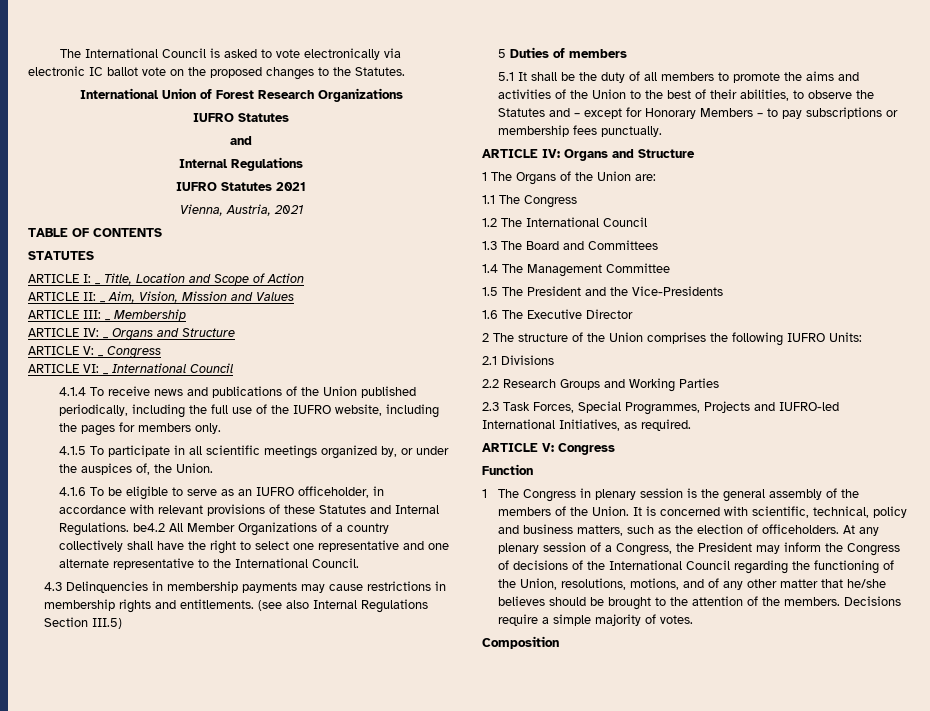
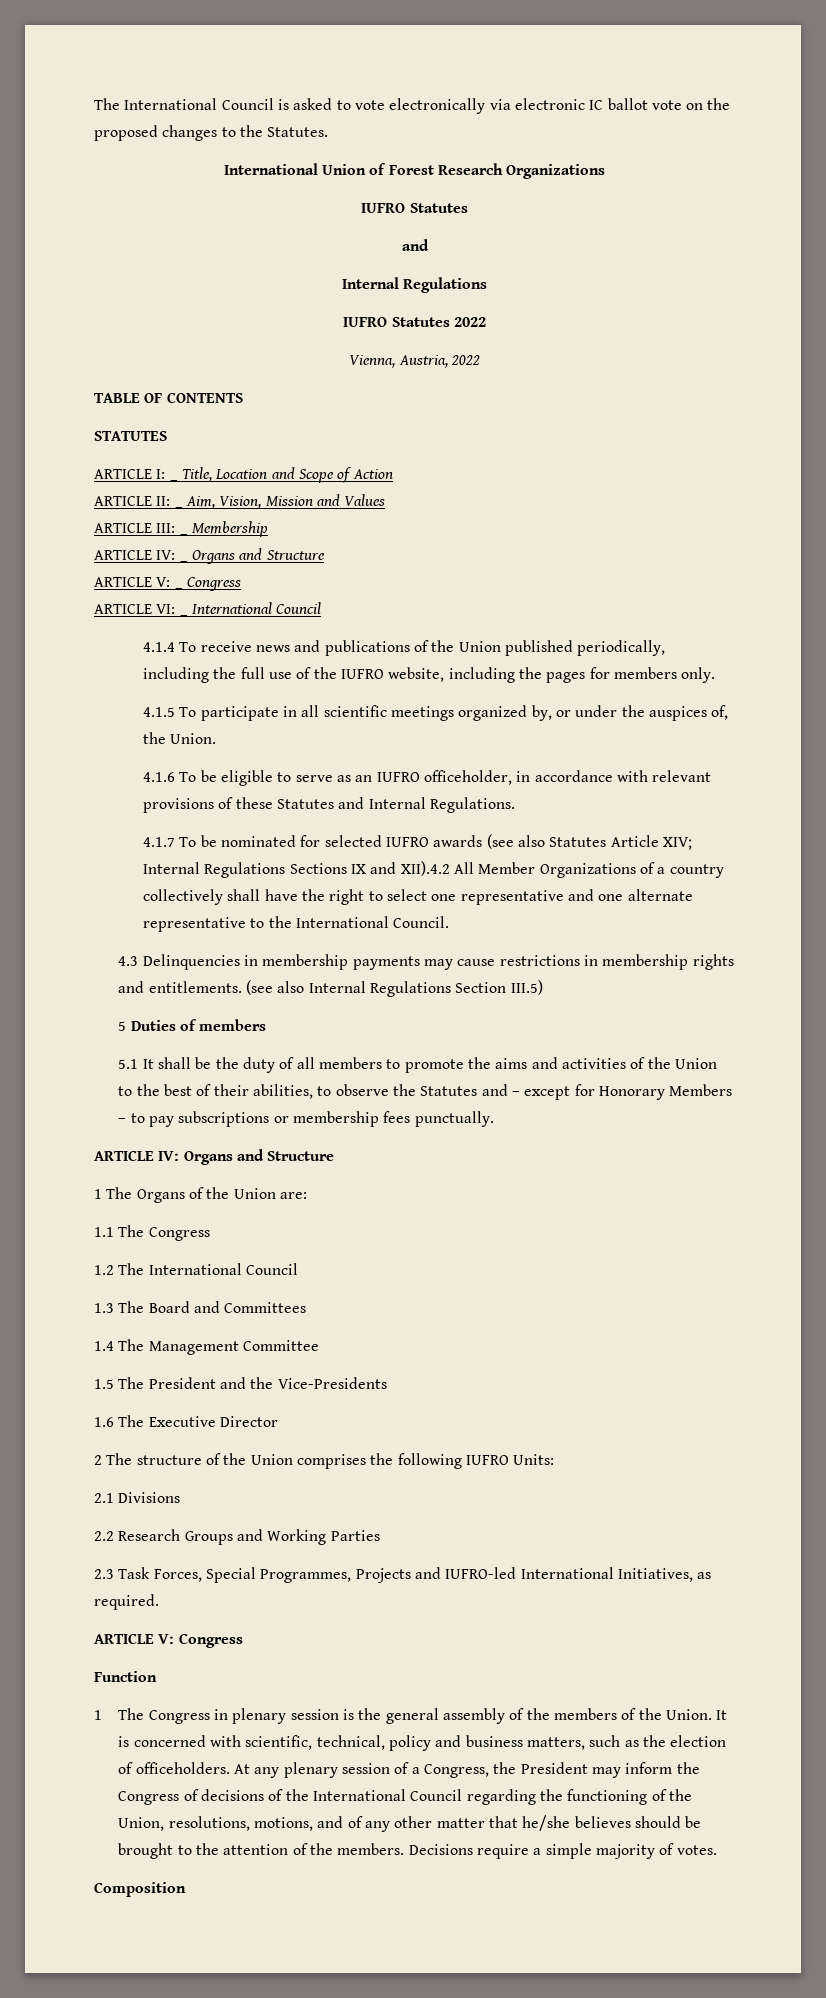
- IUFRO Statutes 2021
+ IUFRO Statutes 2022
- Vienna, Austria, 2021
+ Vienna, Austria, 2022
- 4.1.6 To be eligible to serve as an IUFRO officeholder, in accordance with relevant provisions of these Statutes and Internal Regulations. be4.2 All Member Organizations of a country collectively shall have the right to select one representative and one alternate representative to the International Council.
+ 4.1.6 To be eligible to serve as an IUFRO officeholder, in accordance with relevant provisions of these Statutes and Internal Regulations.
+ 4.1.7 To be nominated for selected IUFRO awards (see also Statutes Article XIV; Internal Regulations Sections IX and XII).4.2 All Member Organizations of a country collectively shall have the right to select one representative and one alternate representative to the International Council.

